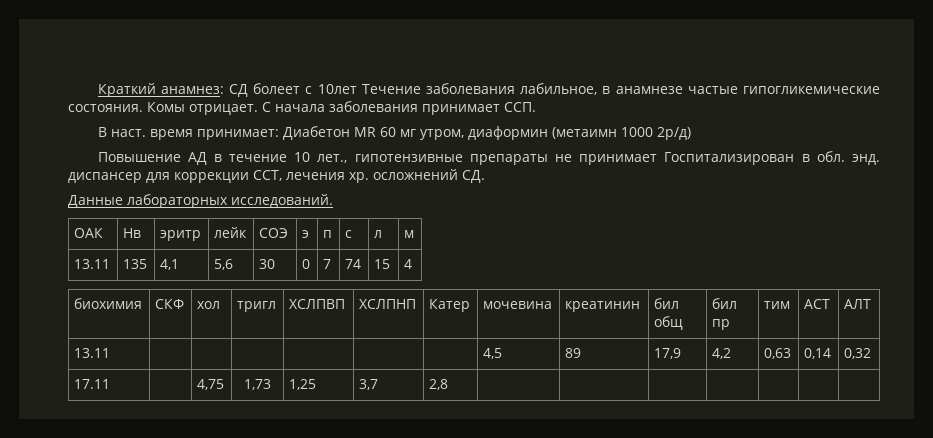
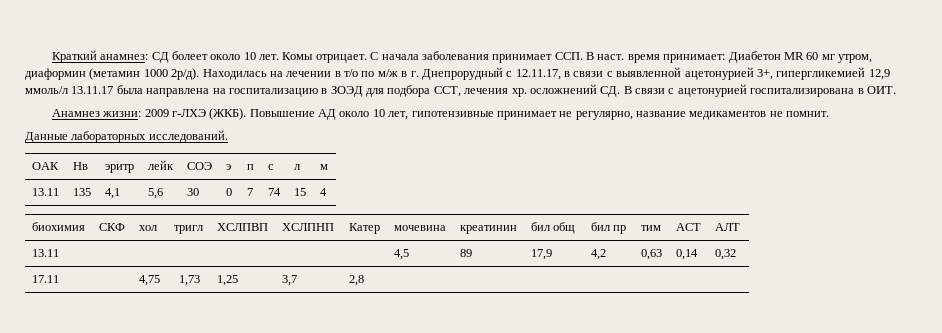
- Краткий анамнез: СД болеет с 10лет Течение заболевания лабильное, в анамнезе частые гипогликемические состояния.
+ Краткий анамнез: СД болеет около 10 лет.
- С начала заболевания принимает ССП.
- В наст. время принимает: Диабетон MR 60 мг утром, диаформин (метаимн 1000 2р/д)
- Повышение АД в течение 10 лет., гипотензивные препараты не принимает Госпитализирован в обл. энд. диспансер для коррекции ССТ, лечения хр. осложнений СД.
+ С начала заболевания принимает ССП. В наст. время принимает: Диабетон MR 60 мг утром, диаформин (метамин 1000 2р/д). Находилась на лечении в т/о по м/ж в г. Днепрорудный с 12.11.17, в связи с выявленной ацетонурией 3+, гипергликемией 12,9 ммоль/л 13.11.17 была направлена на госпитализацию в ЗОЭД для подбора ССТ, лечения хр. осложнений СД. В связи с ацетонурией госпитализирована в ОИТ.
+ Анамнез жизни: 2009 г-ЛХЭ (ЖКБ). Повышение АД около 10 лет, гипотензивные принимает не регулярно, название медикаментов не помнит.

